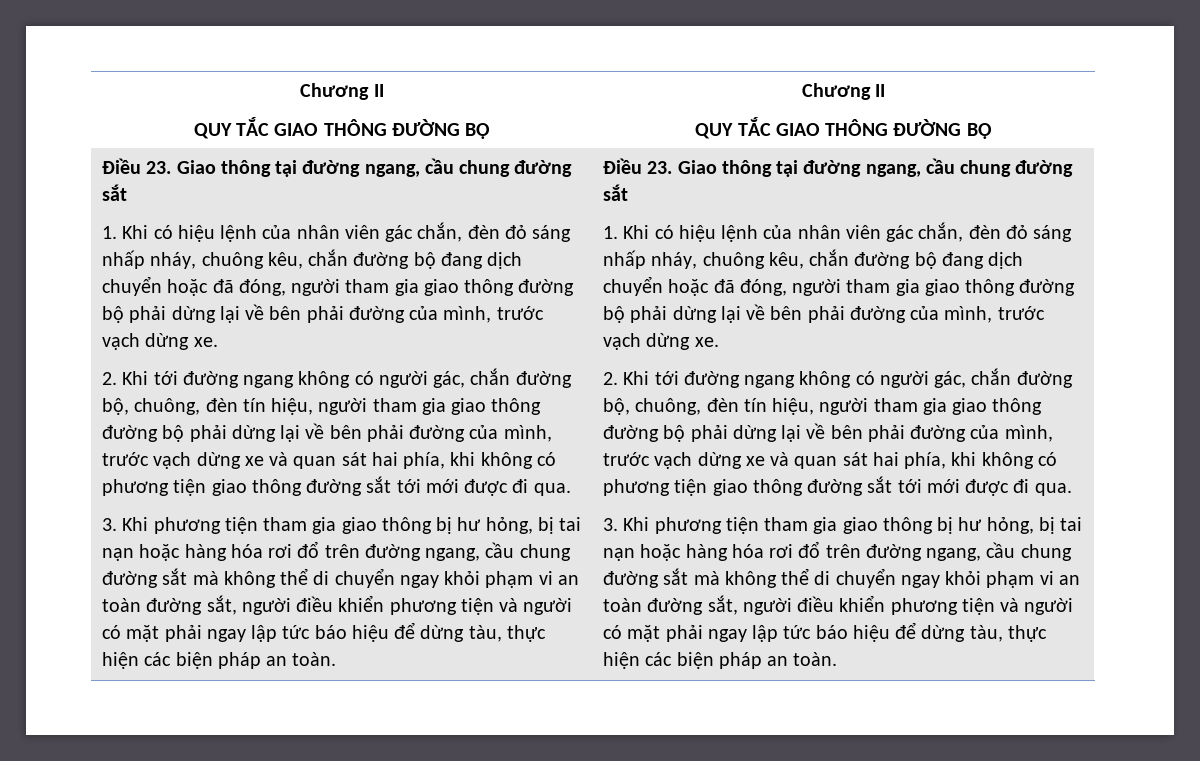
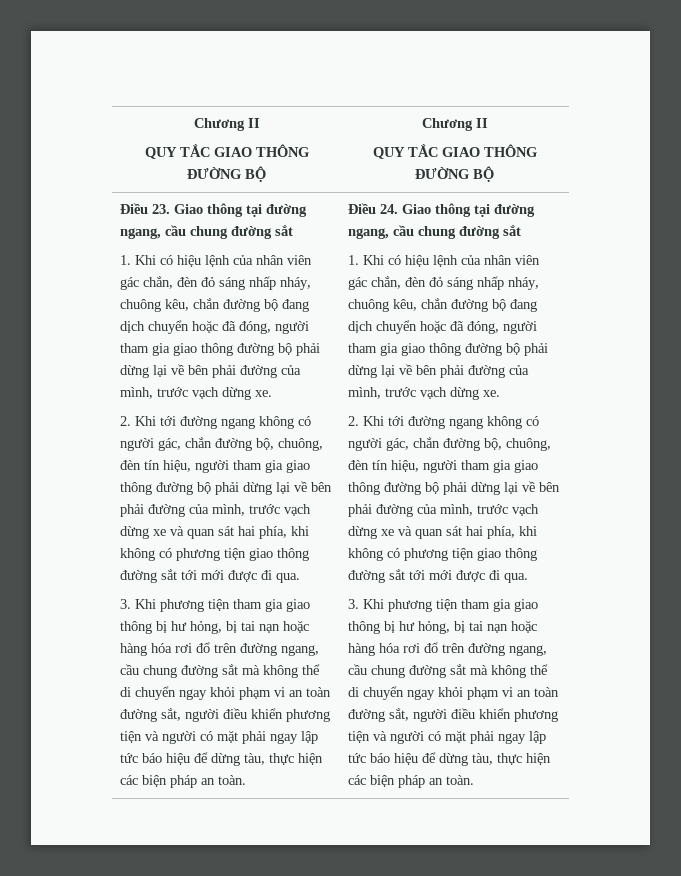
- 3. Khi phương tiện tham gia giao thông bị hư hỏng, bị tai nạn hoặc hàng hóa rơi đổ trên đường ngang, cầu chung đường sắt mà không thể di chuyển ngay khỏi phạm vi an toàn đường sắt, người điều khiển phương tiện và người có mặt phải ngay lập tức báo hiệu để dừng tàu, thực hiện các biện pháp an toàn. | Điều 23. Giao thông tại đường ngang, cầu chung đường sắt
+ 3. Khi phương tiện tham gia giao thông bị hư hỏng, bị tai nạn hoặc hàng hóa rơi đổ trên đường ngang, cầu chung đường sắt mà không thể di chuyển ngay khỏi phạm vi an toàn đường sắt, người điều khiển phương tiện và người có mặt phải ngay lập tức báo hiệu để dừng tàu, thực hiện các biện pháp an toàn. | Điều 24. Giao thông tại đường ngang, cầu chung đường sắt

